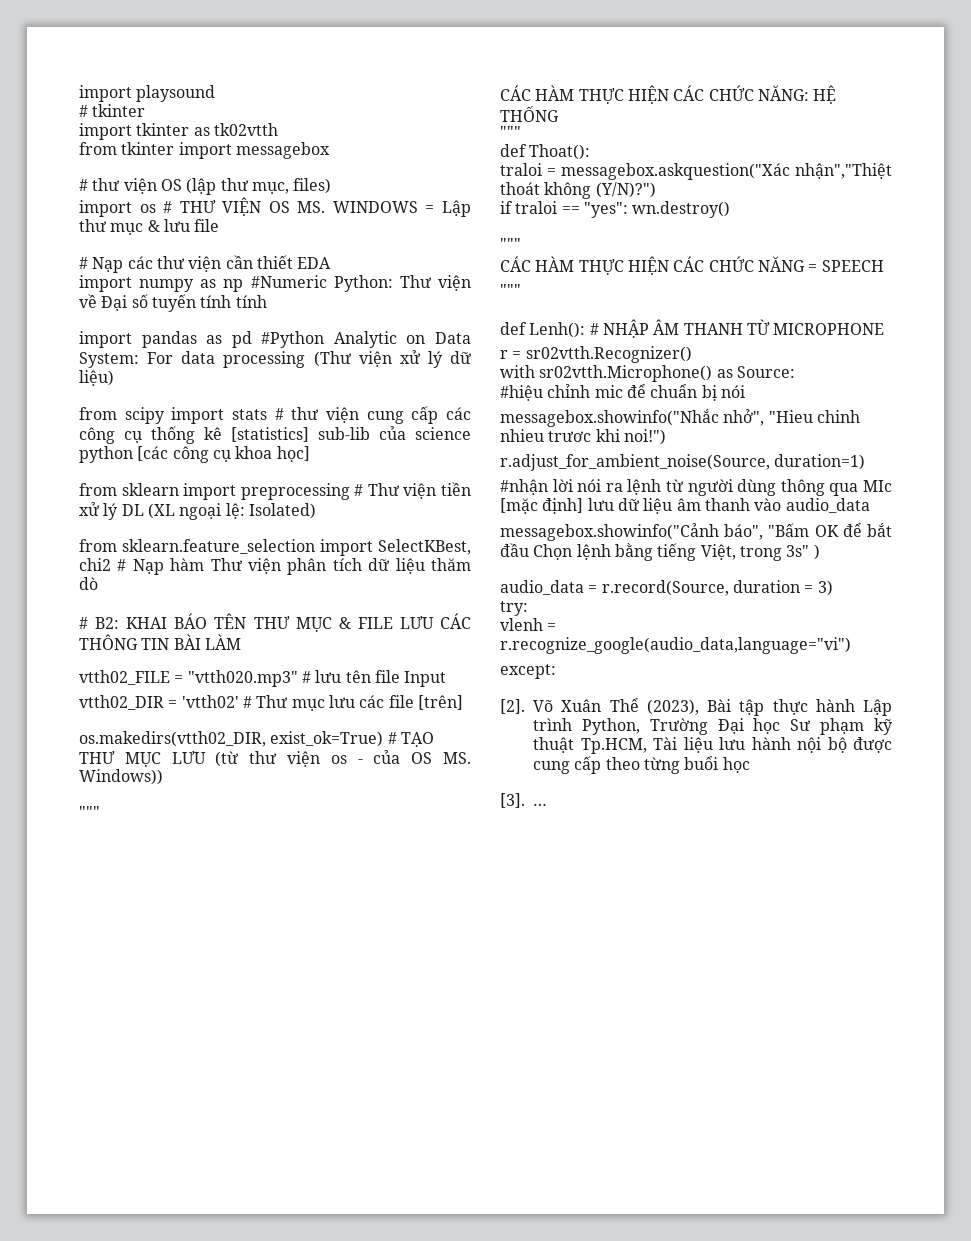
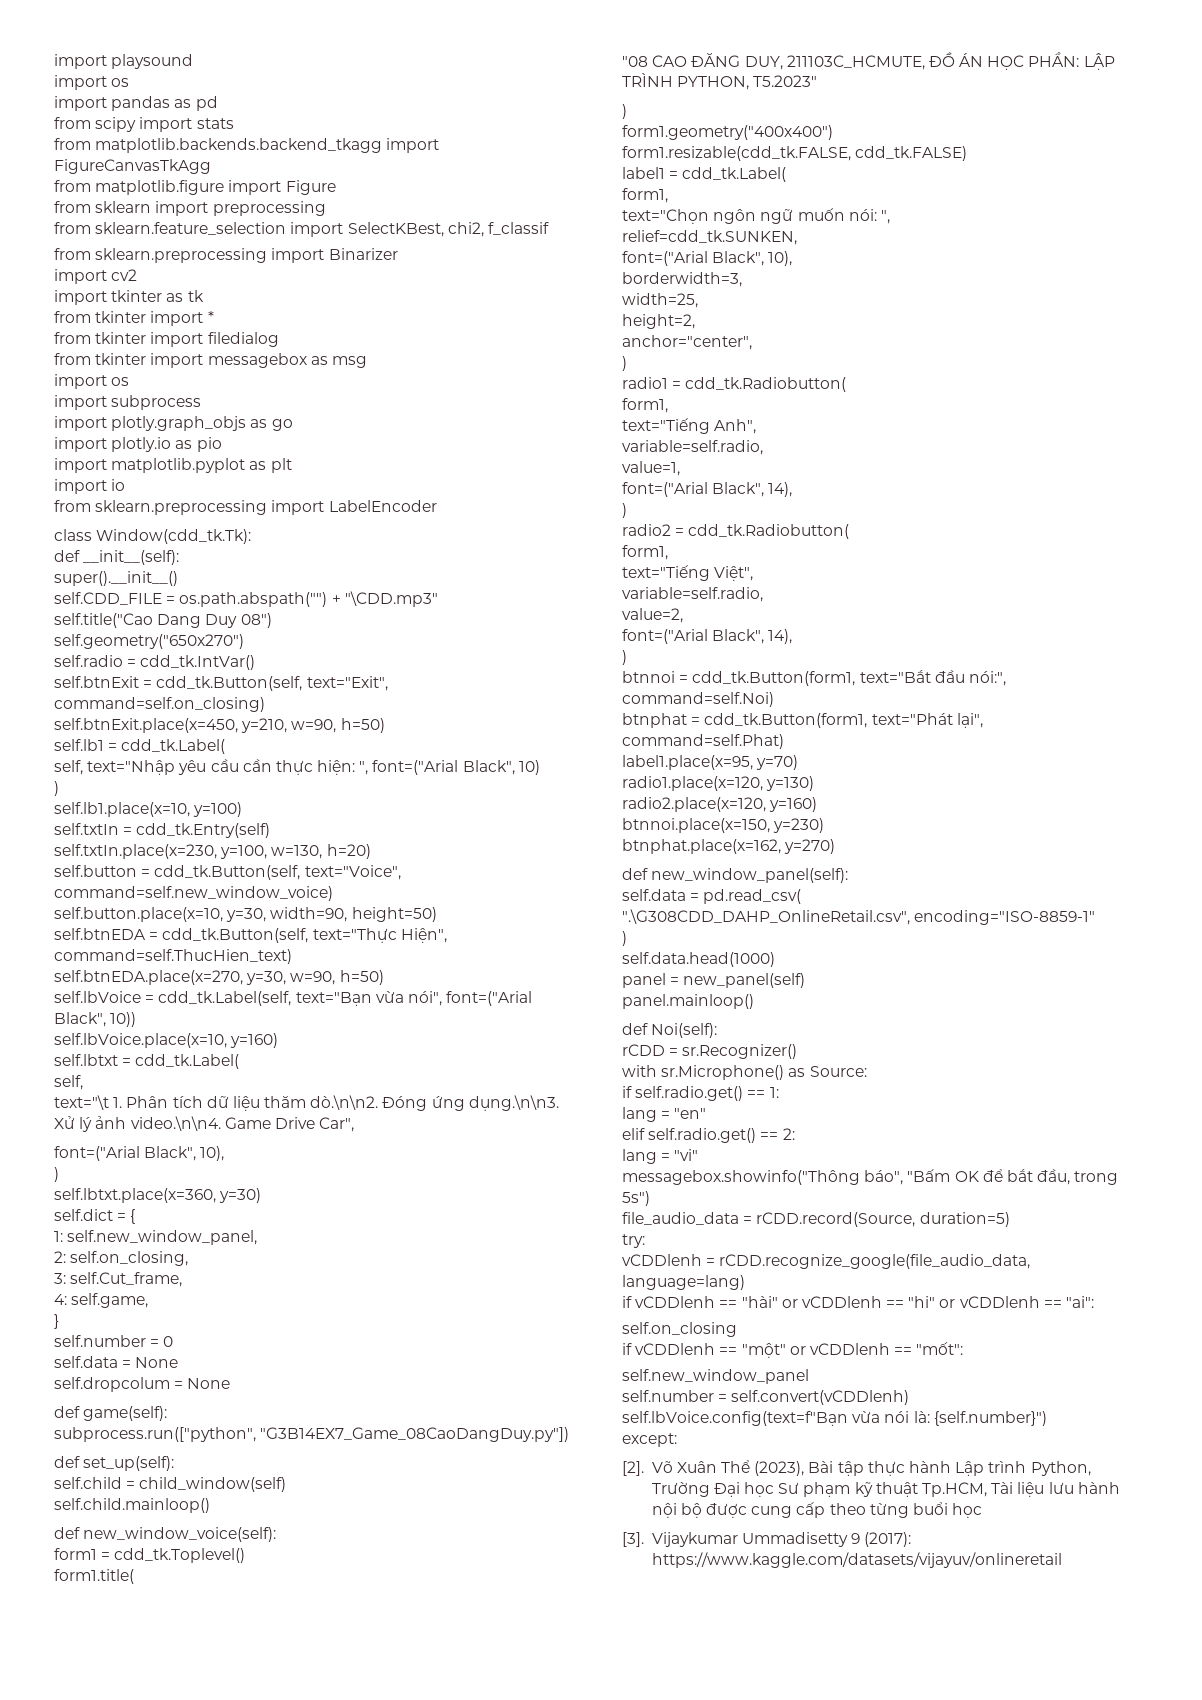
  import playsound
- # tkinter
- import tkinter as tk02vtth
- from tkinter import messagebox
- # thư viện OS (lập thư mục, files)
- import os # THƯ VIỆN OS MS. WINDOWS = Lập thư mục & lưu file
- # Nạp các thư viện cần thiết EDA
- import numpy as np #Numeric Python: Thư viện về Đại số tuyến tính tính
- import pandas as pd #Python Analytic on Data System: For data processing (Thư viện xử lý dữ liệu)
- from scipy import stats # thư viện cung cấp các công cụ thống kê [statistics] sub-lib của science python [các công cụ khoa học]
- from sklearn import preprocessing # Thư viện tiền xử lý DL (XL ngoại lệ: Isolated)
- from sklearn.feature_selection import SelectKBest, chi2 # Nạp hàm Thư viện phân tích dữ liệu thăm dò
- # B2: KHAI BÁO TÊN THƯ MỤC & FILE LƯU CÁC THÔNG TIN BÀI LÀM
- vtth02_FILE = "vtth020.mp3" # lưu tên file Input
- vtth02_DIR = 'vtth02' # Thư mục lưu các file [trên]
- os.makedirs(vtth02_DIR, exist_ok=True) # TẠO THƯ MỤC LƯU (từ thư viện os - của OS MS. Windows))
- """
- CÁC HÀM THỰC HIỆN CÁC CHỨC NĂNG: HỆ THỐNG
- """
- def Thoat():
- traloi = messagebox.askquestion("Xác nhận","Thiệt thoát không (Y/N)?")
- if traloi == "yes": wn.destroy()
- """
- CÁC HÀM THỰC HIỆN CÁC CHỨC NĂNG = SPEECH
- """
- def Lenh(): # NHẬP ÂM THANH TỪ MICROPHONE
- r = sr02vtth.Recognizer()
+ import os
+ import pandas as pd
+ from scipy import stats
+ from matplotlib.backends.backend_tkagg import FigureCanvasTkAgg
+ from matplotlib.figure import Figure
+ from sklearn import preprocessing
+ from sklearn.feature_selection import SelectKBest, chi2, f_classif
+ from sklearn.preprocessing import Binarizer
+ import cv2
+ import tkinter as tk
+ from tkinter import *
+ from tkinter import filedialog
+ from tkinter import messagebox as msg
+ import os
+ import subprocess
+ import plotly.graph_objs as go
+ import plotly.io as pio
+ import matplotlib.pyplot as plt
+ import io
+ from sklearn.preprocessing import LabelEncoder
+ class Window(cdd_tk.Tk):
+ def __init__(self):
+ super().__init__()
+ self.CDD_FILE = os.path.abspath("") + "\CDD.mp3"
+ self.title("Cao Dang Duy 08")
+ self.geometry("650x270")
+ self.radio = cdd_tk.IntVar()
+ self.btnExit = cdd_tk.Button(self, text="Exit", command=self.on_closing)
+ self.btnExit.place(x=450, y=210, w=90, h=50)
+ self.lb1 = cdd_tk.Label(
+ self, text="Nhập yêu cầu cần thực hiện: ", font=("Arial Black", 10)
+ )
+ self.lb1.place(x=10, y=100)
+ self.txtIn = cdd_tk.Entry(self)
+ self.txtIn.place(x=230, y=100, w=130, h=20)
+ self.button = cdd_tk.Button(self, text="Voice", command=self.new_window_voice)
+ self.button.place(x=10, y=30, width=90, height=50)
+ self.btnEDA = cdd_tk.Button(self, text="Thực Hiện", command=self.ThucHien_text)
+ self.btnEDA.place(x=270, y=30, w=90, h=50)
+ self.lbVoice = cdd_tk.Label(self, text="Bạn vừa nói", font=("Arial Black", 10))
+ self.lbVoice.place(x=10, y=160)
+ self.lbtxt = cdd_tk.Label(
+ self,
+ text="\t 1. Phân tích dữ liệu thăm dò.\n\n2. Đóng ứng dụng.\n\n3. Xử lý ảnh video.\n\n4. Game Drive Car",
+ font=("Arial Black", 10),
+ )
+ self.lbtxt.place(x=360, y=30)
+ self.dict = {
+ 1: self.new_window_panel,
+ 2: self.on_closing,
+ 3: self.Cut_frame,
+ 4: self.game,
+ }
+ self.number = 0
+ self.data = None
+ self.dropcolum = None
+ def game(self):
+ subprocess.run(["python", "G3B14EX7_Game_08CaoDangDuy.py"])
+ def set_up(self):
+ self.child = child_window(self)
+ self.child.mainloop()
+ def new_window_voice(self):
+ form1 = cdd_tk.Toplevel()
+ form1.title(
+ "08 CAO ĐĂNG DUY, 211103C_HCMUTE, ĐỒ ÁN HỌC PHẦN: LẬP TRÌNH PYTHON, T5.2023"
+ )
+ form1.geometry("400x400")
+ form1.resizable(cdd_tk.FALSE, cdd_tk.FALSE)
+ label1 = cdd_tk.Label(
+ form1,
+ text="Chọn ngôn ngữ muốn nói: ",
+ relief=cdd_tk.SUNKEN,
+ font=("Arial Black", 10),
+ borderwidth=3,
+ width=25,
+ height=2,
+ anchor="center",
+ )
+ radio1 = cdd_tk.Radiobutton(
+ form1,
+ text="Tiếng Anh",
+ variable=self.radio,
+ value=1,
+ font=("Arial Black", 14),
+ )
+ radio2 = cdd_tk.Radiobutton(
+ form1,
+ text="Tiếng Việt",
+ variable=self.radio,
+ value=2,
+ font=("Arial Black", 14),
+ )
+ btnnoi = cdd_tk.Button(form1, text="Bắt đầu nói:", command=self.Noi)
+ btnphat = cdd_tk.Button(form1, text="Phát lại", command=self.Phat)
+ label1.place(x=95, y=70)
+ radio1.place(x=120, y=130)
+ radio2.place(x=120, y=160)
+ btnnoi.place(x=150, y=230)
+ btnphat.place(x=162, y=270)
+ def new_window_panel(self):
+ self.data = pd.read_csv(
+ ".\G308CDD_DAHP_OnlineRetail.csv", encoding="ISO-8859-1"
+ )
+ self.data.head(1000)
+ panel = new_panel(self)
+ panel.mainloop()
+ def Noi(self):
+ rCDD = sr.Recognizer()
- with sr02vtth.Microphone() as Source:
+ with sr.Microphone() as Source:
- #hiệu chỉnh mic để chuẩn bị nói
- messagebox.showinfo("Nhắc nhở", "Hieu chinh nhieu trươc khi noi!")
- r.adjust_for_ambient_noise(Source, duration=1)
- #nhận lời nói ra lệnh từ người dùng thông qua MIc [mặc định] lưu dữ liệu âm thanh vào audio_data
- messagebox.showinfo("Cảnh báo", "Bấm OK để bắt đầu Chọn lệnh bằng tiếng Việt, trong 3s" )
- audio_data = r.record(Source, duration = 3)
+ if self.radio.get() == 1:
+ lang = "en"
+ elif self.radio.get() == 2:
+ lang = "vi"
+ messagebox.showinfo("Thông báo", "Bấm OK để bắt đầu, trong 5s")
+ file_audio_data = rCDD.record(Source, duration=5)
  try:
- vlenh = r.recognize_google(audio_data,language="vi")
+ vCDDlenh = rCDD.recognize_google(file_audio_data, language=lang)
+ if vCDDlenh == "hài" or vCDDlenh == "hi" or vCDDlenh == "ai":
+ self.on_closing
+ if vCDDlenh == "một" or vCDDlenh == "mốt":
+ self.new_window_panel
+ self.number = self.convert(vCDDlenh)
+ self.lbVoice.config(text=f"Bạn vừa nói là: {self.number}")
- …
+ Vijaykumar Ummadisetty 9 (2017): https://www.kaggle.com/datasets/vijayuv/onlineretail

